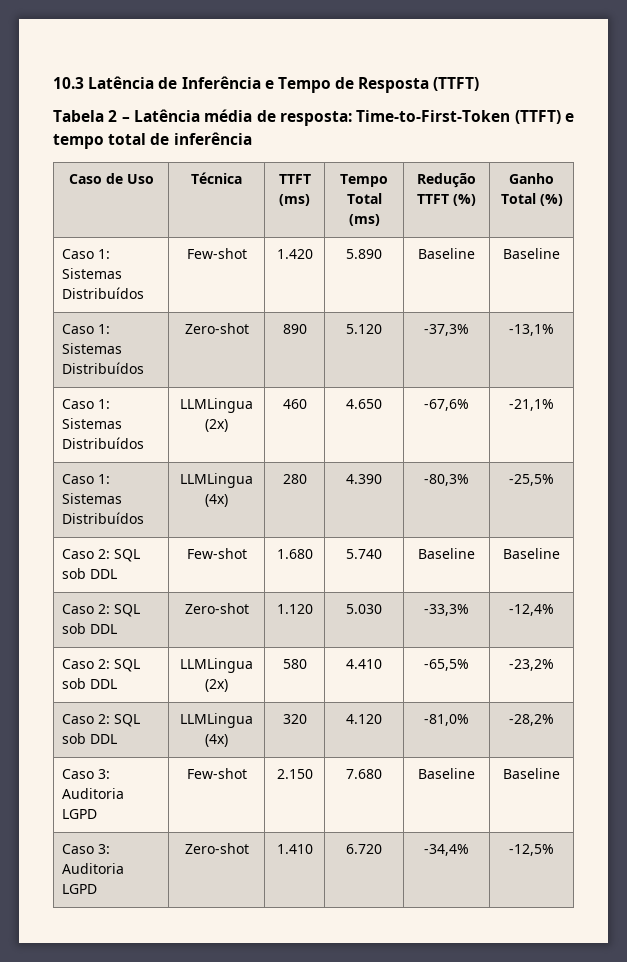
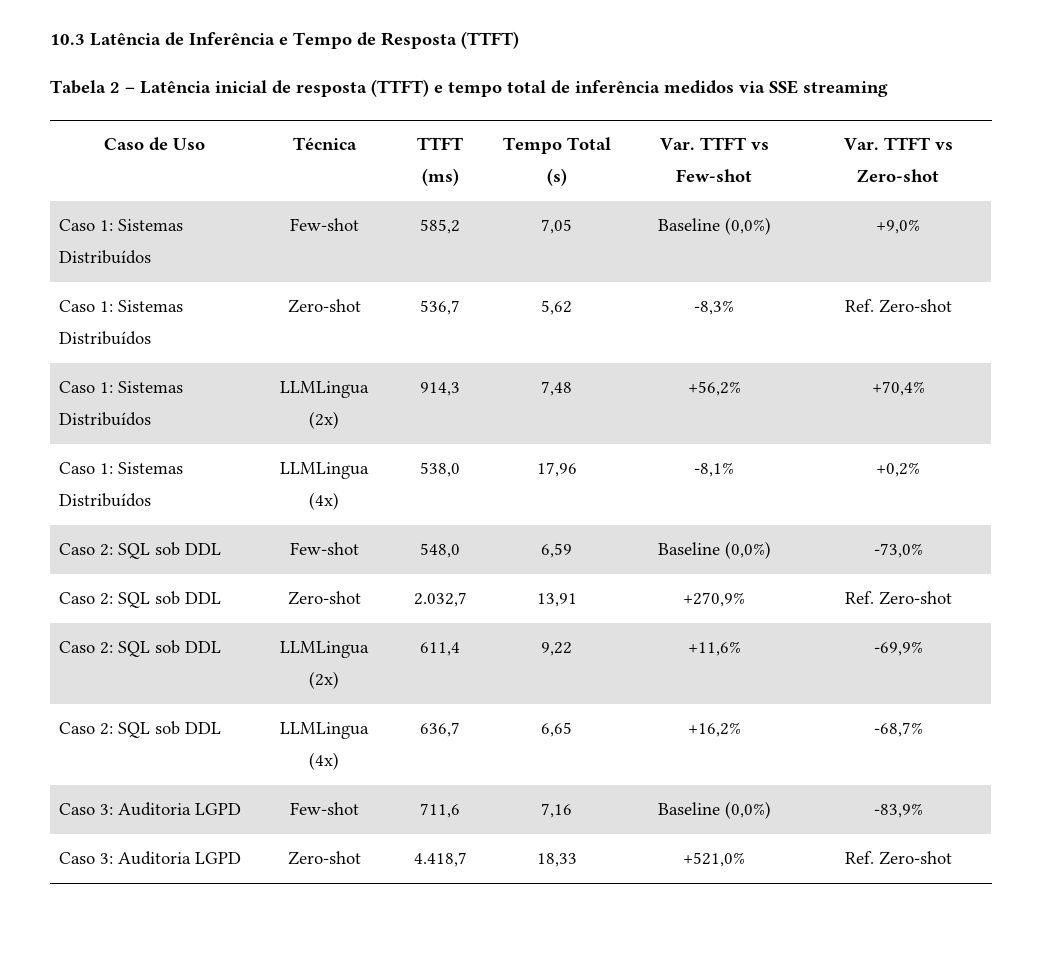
- Tabela 2 – Latência média de resposta: Time-to-First-Token (TTFT) e tempo total de inferência
+ Tabela 2 – Latência inicial de resposta (TTFT) e tempo total de inferência medidos via SSE streaming
- Caso de Uso | Técnica | TTFT (ms) | Tempo Total (ms) | Redução TTFT (%) | Ganho Total (%)
+ Caso de Uso | Técnica | TTFT (ms) | Tempo Total (s) | Var. TTFT vs Few-shot | Var. TTFT vs Zero-shot
- Caso 1: Sistemas Distribuídos | Few-shot | 1.420 | 5.890 | Baseline | Baseline
+ Caso 1: Sistemas Distribuídos | Few-shot | 585,2 | 7,05 | Baseline (0,0%) | +9,0%
- Caso 1: Sistemas Distribuídos | Zero-shot | 890 | 5.120 | -37,3% | -13,1%
+ Caso 1: Sistemas Distribuídos | Zero-shot | 536,7 | 5,62 | -8,3% | Ref. Zero-shot
- Caso 1: Sistemas Distribuídos | LLMLingua (2x) | 460 | 4.650 | -67,6% | -21,1%
+ Caso 1: Sistemas Distribuídos | LLMLingua (2x) | 914,3 | 7,48 | +56,2% | +70,4%
- Caso 1: Sistemas Distribuídos | LLMLingua (4x) | 280 | 4.390 | -80,3% | -25,5%
+ Caso 1: Sistemas Distribuídos | LLMLingua (4x) | 538,0 | 17,96 | -8,1% | +0,2%
- Caso 2: SQL sob DDL | Few-shot | 1.680 | 5.740 | Baseline | Baseline
+ Caso 2: SQL sob DDL | Few-shot | 548,0 | 6,59 | Baseline (0,0%) | -73,0%
- Caso 2: SQL sob DDL | Zero-shot | 1.120 | 5.030 | -33,3% | -12,4%
+ Caso 2: SQL sob DDL | Zero-shot | 2.032,7 | 13,91 | +270,9% | Ref. Zero-shot
- Caso 2: SQL sob DDL | LLMLingua (2x) | 580 | 4.410 | -65,5% | -23,2%
+ Caso 2: SQL sob DDL | LLMLingua (2x) | 611,4 | 9,22 | +11,6% | -69,9%
- Caso 2: SQL sob DDL | LLMLingua (4x) | 320 | 4.120 | -81,0% | -28,2%
+ Caso 2: SQL sob DDL | LLMLingua (4x) | 636,7 | 6,65 | +16,2% | -68,7%
- Caso 3: Auditoria LGPD | Few-shot | 2.150 | 7.680 | Baseline | Baseline
+ Caso 3: Auditoria LGPD | Few-shot | 711,6 | 7,16 | Baseline (0,0%) | -83,9%
- Caso 3: Auditoria LGPD | Zero-shot | 1.410 | 6.720 | -34,4% | -12,5%
+ Caso 3: Auditoria LGPD | Zero-shot | 4.418,7 | 18,33 | +521,0% | Ref. Zero-shot

